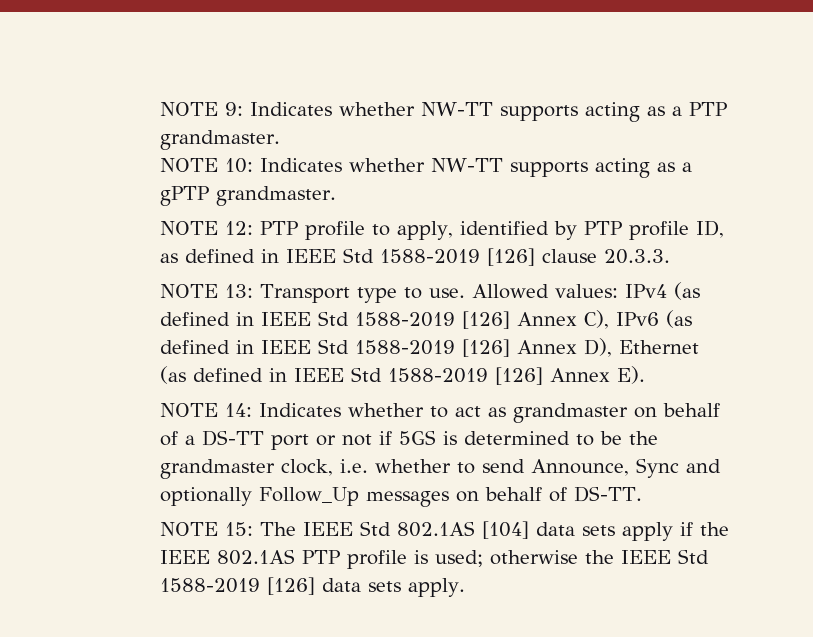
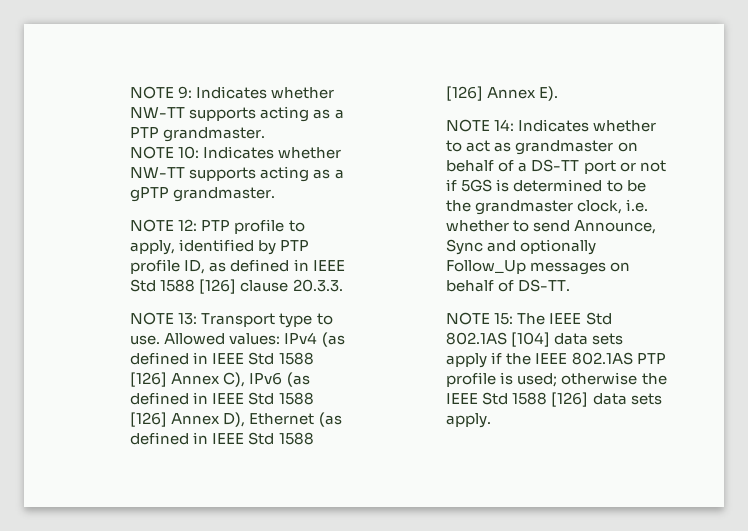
- NOTE 12: PTP profile to apply, identified by PTP profile ID, as defined in IEEE Std 1588-2019 [126] clause 20.3.3.
+ NOTE 12: PTP profile to apply, identified by PTP profile ID, as defined in IEEE Std 1588 [126] clause 20.3.3.
- Allowed values: IPv4 (as defined in IEEE Std 1588-2019 [126] Annex C), IPv6 (as defined in IEEE Std 1588-2019 [126] Annex D), Ethernet (as defined in IEEE Std 1588-2019 [126] Annex E).
+ Allowed values: IPv4 (as defined in IEEE Std 1588 [126] Annex C), IPv6 (as defined in IEEE Std 1588 [126] Annex D), Ethernet (as defined in IEEE Std 1588 [126] Annex E).
- NOTE 15: The IEEE Std 802.1AS [104] data sets apply if the IEEE 802.1AS PTP profile is used; otherwise the IEEE Std 1588-2019 [126] data sets apply.
+ NOTE 15: The IEEE Std 802.1AS [104] data sets apply if the IEEE 802.1AS PTP profile is used; otherwise the IEEE Std 1588 [126] data sets apply.

